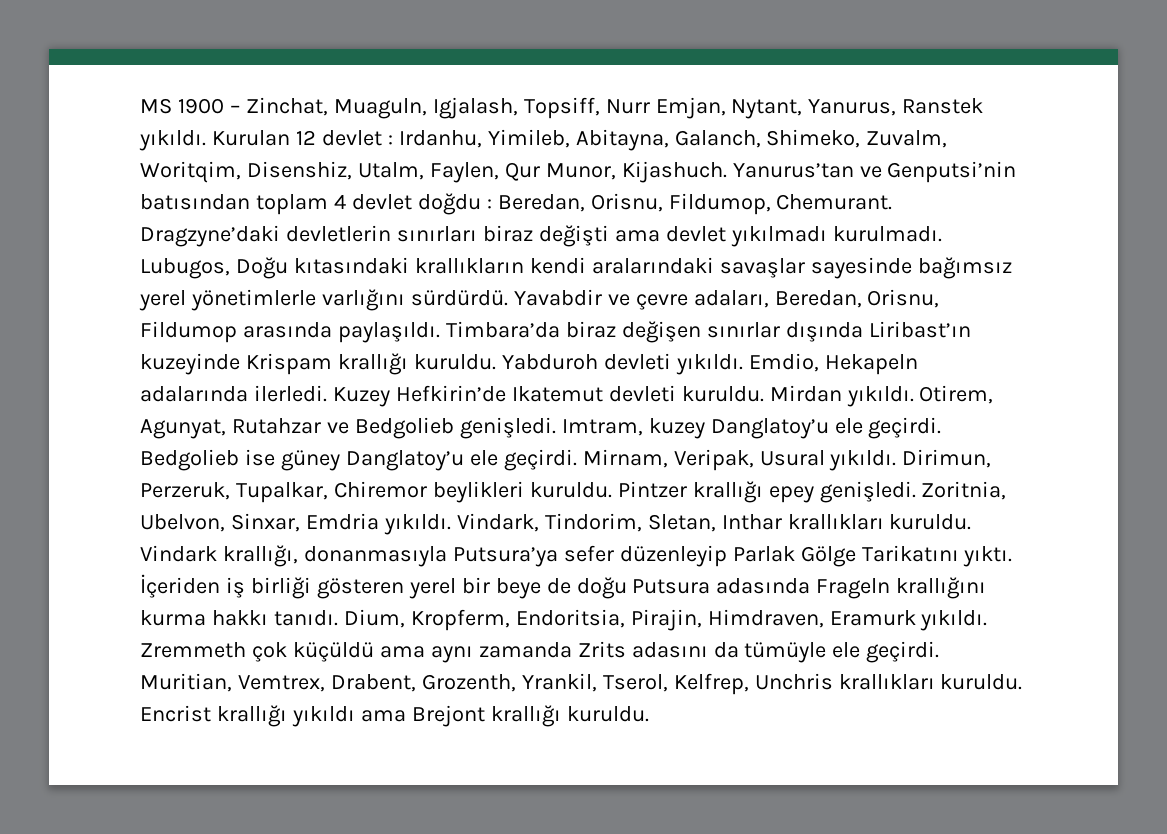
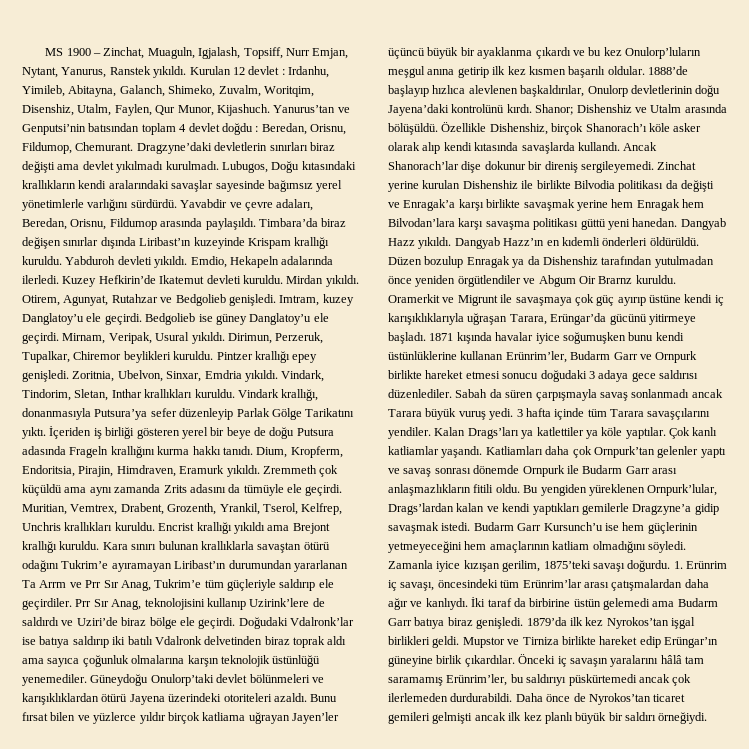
+ Kara sınırı bulunan krallıklarla savaştan ötürü odağını Tukrim’e ayıramayan Liribast’ın durumundan yararlanan Ta Arrm ve Prr Sır Anag, Tukrim’e tüm güçleriyle saldırıp ele geçirdiler. Prr Sır Anag, teknolojisini kullanıp Uzirink’lere de saldırdı ve Uziri’de biraz bölge ele geçirdi. Doğudaki Vdalronk’lar ise batıya saldırıp iki batılı Vdalronk delvetinden biraz toprak aldı ama sayıca çoğunluk olmalarına karşın teknolojik üstünlüğü yenemediler. Güneydoğu Onulorp’taki devlet bölünmeleri ve karışıklıklardan ötürü Jayena üzerindeki otoriteleri azaldı. Bunu fırsat bilen ve yüzlerce yıldır birçok katliama uğrayan Jayen’ler üçüncü büyük bir ayaklanma çıkardı ve bu kez Onulorp’luların meşgul anına getirip ilk kez kısmen başarılı oldular. 1888’de başlayıp hızlıca alevlenen başkaldırılar, Onulorp devletlerinin doğu Jayena’daki kontrolünü kırdı. Shanor; Dishenshiz ve Utalm arasında bölüşüldü. Özellikle Dishenshiz, birçok Shanorach’ı köle asker olarak alıp kendi kıtasında savaşlarda kullandı. Ancak Shanorach’lar dişe dokunur bir direniş sergileyemedi. Zinchat yerine kurulan Dishenshiz ile birlikte Bilvodia politikası da değişti ve Enragak’a karşı birlikte savaşmak yerine hem Enragak hem Bilvodan’lara karşı savaşma politikası güttü yeni hanedan. Dangyab Hazz yıkıldı. Dangyab Hazz’ın en kıdemli önderleri öldürüldü. Düzen bozulup Enragak ya da Dishenshiz tarafından yutulmadan önce yeniden örgütlendiler ve Abgum Oir Brarnz kuruldu. Oramerkit ve Migrunt ile savaşmaya çok güç ayırıp üstüne kendi iç karışıklıklarıyla uğraşan Tarara, Erüngar’da gücünü yitirmeye başladı. 1871 kışında havalar iyice soğumuşken bunu kendi üstünlüklerine kullanan Erünrim’ler, Budarm Garr ve Ornpurk birlikte hareket etmesi sonucu doğudaki 3 adaya gece saldırısı düzenlediler. Sabah da süren çarpışmayla savaş sonlanmadı ancak Tarara büyük vuruş yedi. 3 hafta içinde tüm Tarara savaşçılarını yendiler. Kalan Drags’ları ya katlettiler ya köle yaptılar. Çok kanlı katliamlar yaşandı. Katliamları daha çok Ornpurk’tan gelenler yaptı ve savaş sonrası dönemde Ornpurk ile Budarm Garr arası anlaşmazlıkların fitili oldu. Bu yengiden yüreklenen Ornpurk’lular, Drags’lardan kalan ve kendi yaptıkları gemilerle Dragzyne’a gidip savaşmak istedi. Budarm Garr Kursunch’u ise hem güçlerinin yetmeyeceğini hem amaçlarının katliam olmadığını söyledi. Zamanla iyice kızışan gerilim, 1875’teki savaşı doğurdu. 1. Erünrim iç savaşı, öncesindeki tüm Erünrim’lar arası çatışmalardan daha ağır ve kanlıydı. İki taraf da birbirine üstün gelemedi ama Budarm Garr batıya biraz genişledi. 1879’da ilk kez Nyrokos’tan işgal birlikleri geldi. Mupstor ve Tirniza birlikte hareket edip Erüngar’ın güneyine birlik çıkardılar. Önceki iç savaşın yaralarını hâlâ tam saramamış Erünrim’ler, bu saldırıyı püskürtemedi ancak çok ilerlemeden durdurabildi. Daha önce de Nyrokos’tan ticaret gemileri gelmişti ancak ilk kez planlı büyük bir saldırı örneğiydi.

